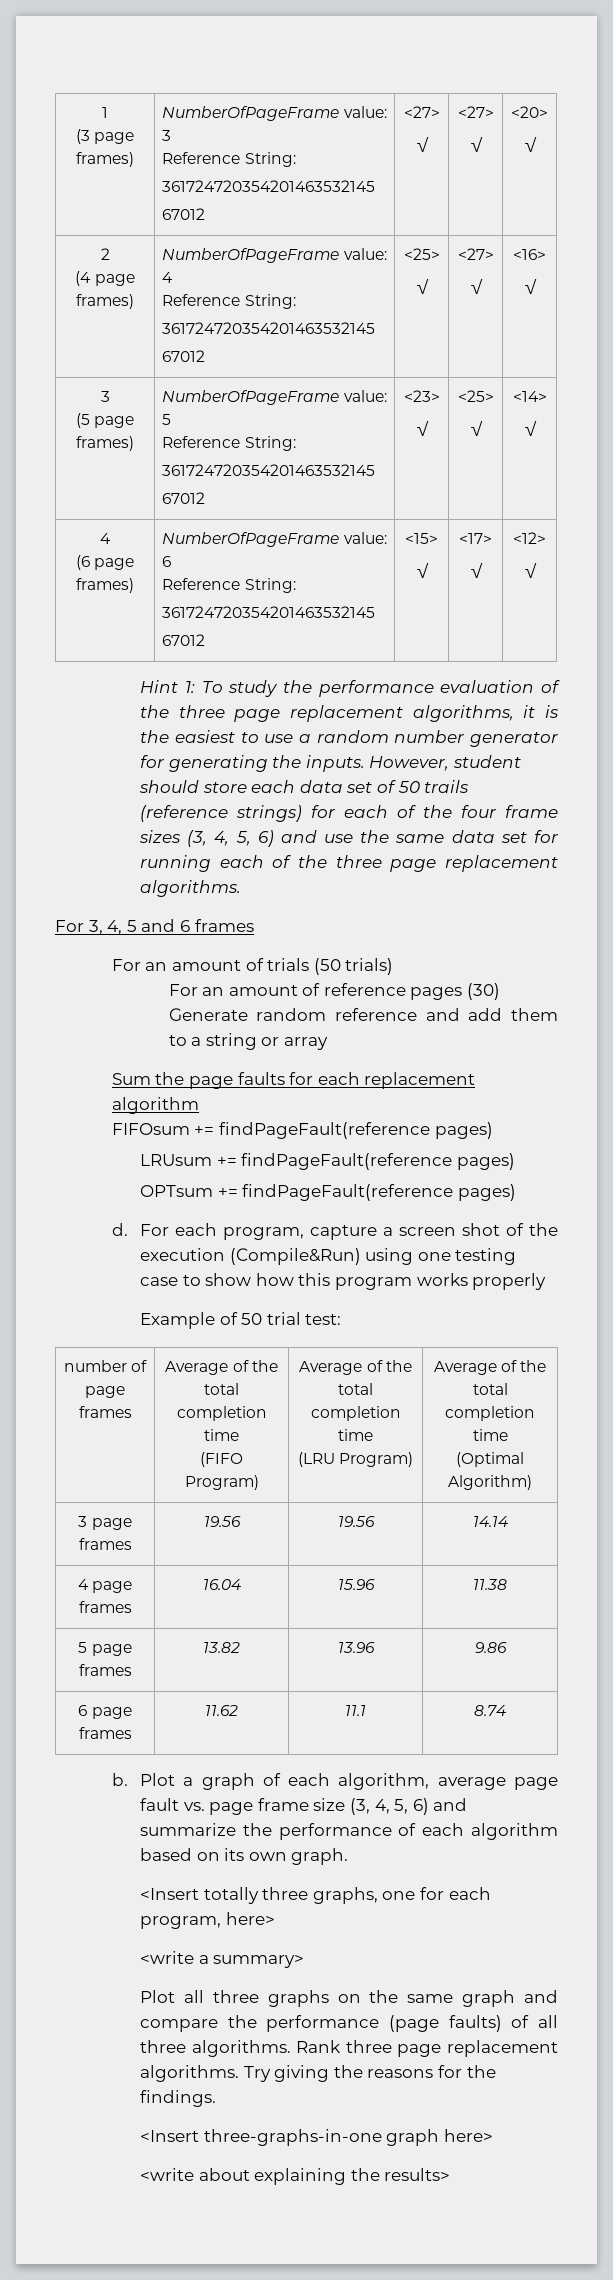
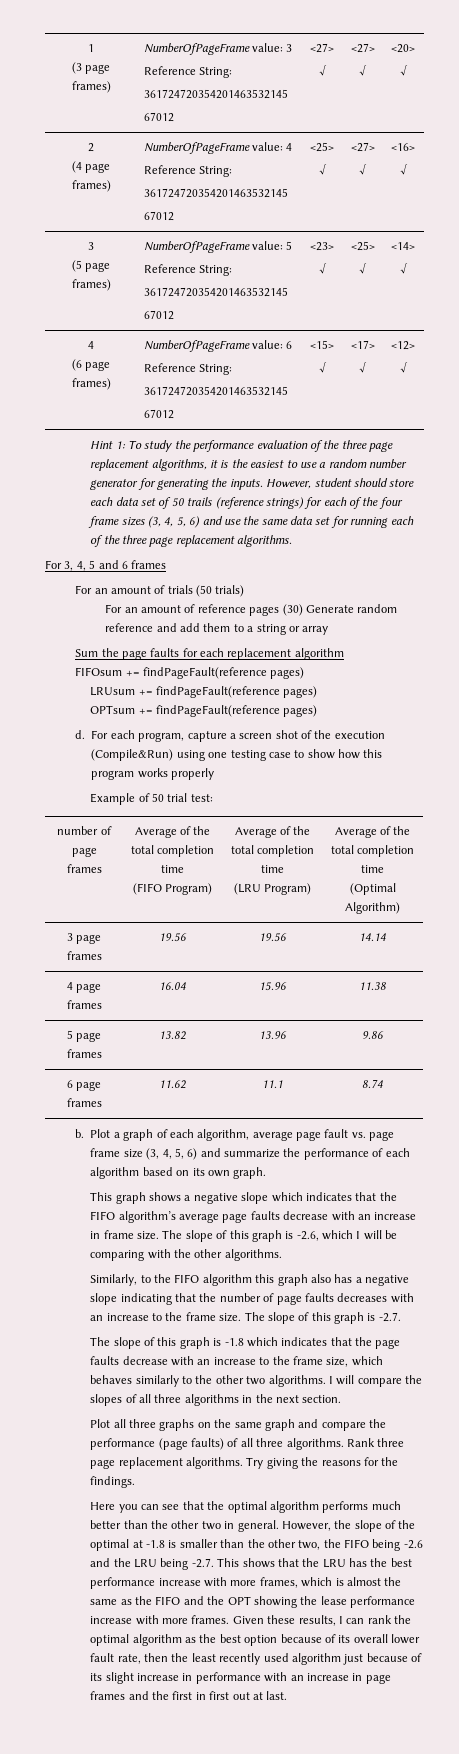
- <Insert totally three graphs, one for each program, here>
- <write a summary>
+ This graph shows a negative slope which indicates that the FIFO algorithm’s average page faults decrease with an increase in frame size. The slope of this graph is -2.6, which I will be comparing with the other algorithms.
+ Similarly, to the FIFO algorithm this graph also has a negative slope indicating that the number of page faults decreases with an increase to the frame size. The slope of this graph is -2.7.
+ The slope of this graph is -1.8 which indicates that the page faults decrease with an increase to the frame size, which behaves similarly to the other two algorithms. I will compare the slopes of all three algorithms in the next section.
- <Insert three-graphs-in-one graph here>
- <write about explaining the results>
+ Here you can see that the optimal algorithm performs much better than the other two in general. However, the slope of the optimal at -1.8 is smaller than the other two, the FIFO being -2.6 and the LRU being -2.7. This shows that the LRU has the best performance increase with more frames, which is almost the same as the FIFO and the OPT showing the lease performance increase with more frames. Given these results, I can rank the optimal algorithm as the best option because of its overall lower fault rate, then the least recently used algorithm just because of its slight increase in performance with an increase in page frames and the first in first out at last.

